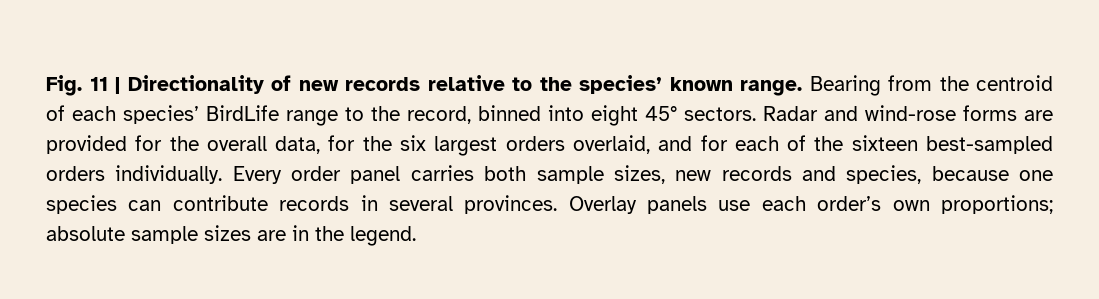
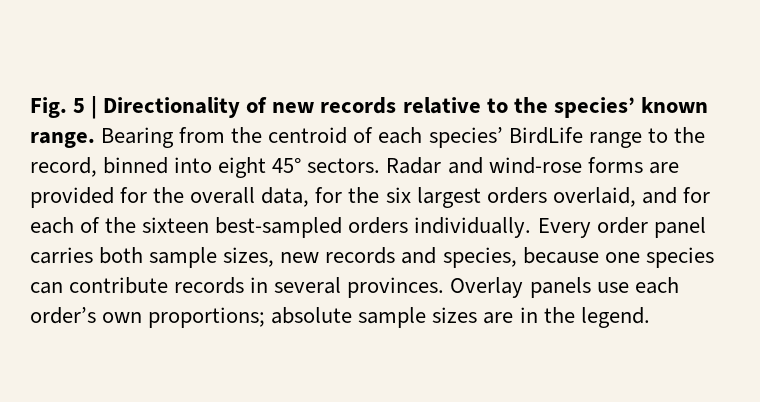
- Fig. 11 | Directionality of new records relative to the species’ known range.
+ Fig. 5 | Directionality of new records relative to the species’ known range.

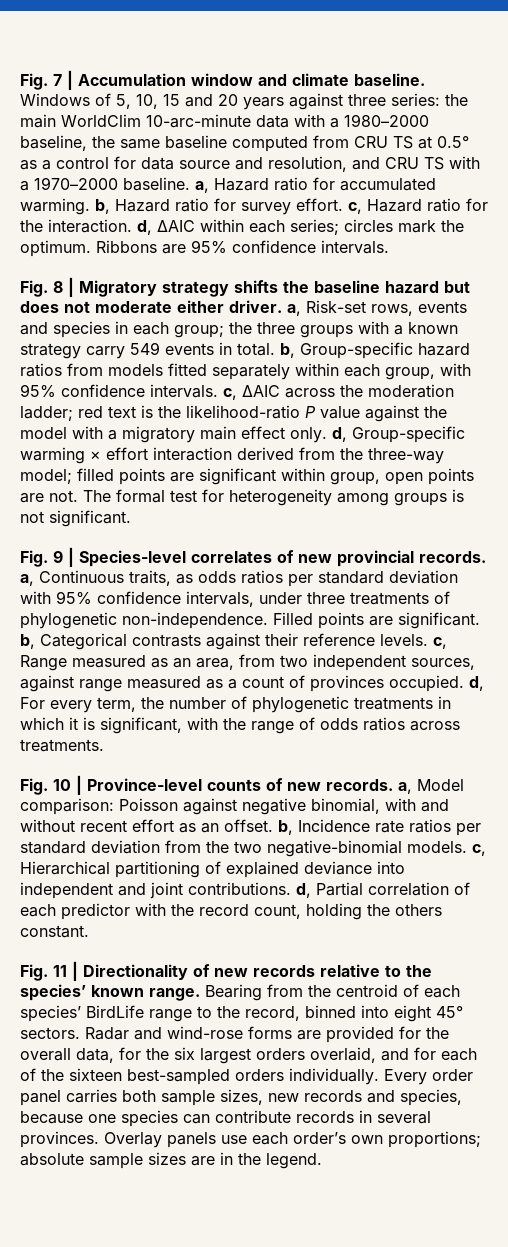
- Fig. 5 | Directionality of new records relative to the species’ known range.
+ Fig. 7 | Accumulation window and climate baseline. Windows of 5, 10, 15 and 20 years against three series: the main WorldClim 10-arc-minute data with a 1980–2000 baseline, the same baseline computed from CRU TS at 0.5° as a control for data source and resolution, and CRU TS with a 1970–2000 baseline. a, Hazard ratio for accumulated warming. b, Hazard ratio for survey effort. c, Hazard ratio for the interaction. d, ΔAIC within each series; circles mark the optimum. Ribbons are 95% confidence intervals.
+ Fig. 8 | Migratory strategy shifts the baseline hazard but does not moderate either driver. a, Risk-set rows, events and species in each group; the three groups with a known strategy carry 549 events in total. b, Group-specific hazard ratios from models fitted separately within each group, with 95% confidence intervals. c, ΔAIC across the moderation ladder; red text is the likelihood-ratio P value against the model with a migratory main effect only. d, Group-specific warming × effort interaction derived from the three-way model; filled points are significant within group, open points are not. The formal test for heterogeneity among groups is not significant.
+ Fig. 9 | Species-level correlates of new provincial records. a, Continuous traits, as odds ratios per standard deviation with 95% confidence intervals, under three treatments of phylogenetic non-independence. Filled points are significant. b, Categorical contrasts against their reference levels. c, Range measured as an area, from two independent sources, against range measured as a count of provinces occupied. d, For every term, the number of phylogenetic treatments in which it is significant, with the range of odds ratios across treatments.
+ Fig. 10 | Province-level counts of new records. a, Model comparison: Poisson against negative binomial, with and without recent effort as an offset. b, Incidence rate ratios per standard deviation from the two negative-binomial models. c, Hierarchical partitioning of explained deviance into independent and joint contributions. d, Partial correlation of each predictor with the record count, holding the others constant.
+ Fig. 11 | Directionality of new records relative to the species’ known range.

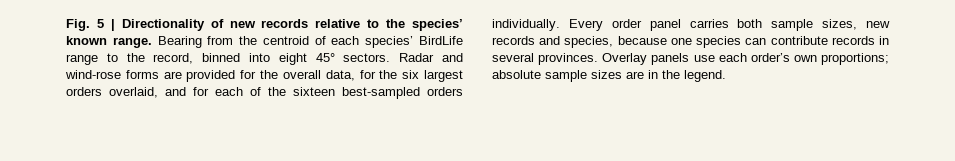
- Fig. 7 | Accumulation window and climate baseline. Windows of 5, 10, 15 and 20 years against three series: the main WorldClim 10-arc-minute data with a 1980–2000 baseline, the same baseline computed from CRU TS at 0.5° as a control for data source and resolution, and CRU TS with a 1970–2000 baseline. a, Hazard ratio for accumulated warming. b, Hazard ratio for survey effort. c, Hazard ratio for the interaction. d, ΔAIC within each series; circles mark the optimum. Ribbons are 95% confidence intervals.
- Fig. 8 | Migratory strategy shifts the baseline hazard but does not moderate either driver. a, Risk-set rows, events and species in each group; the three groups with a known strategy carry 549 events in total. b, Group-specific hazard ratios from models fitted separately within each group, with 95% confidence intervals. c, ΔAIC across the moderation ladder; red text is the likelihood-ratio P value against the model with a migratory main effect only. d, Group-specific warming × effort interaction derived from the three-way model; filled points are significant within group, open points are not. The formal test for heterogeneity among groups is not significant.
- Fig. 9 | Species-level correlates of new provincial records. a, Continuous traits, as odds ratios per standard deviation with 95% confidence intervals, under three treatments of phylogenetic non-independence. Filled points are significant. b, Categorical contrasts against their reference levels. c, Range measured as an area, from two independent sources, against range measured as a count of provinces occupied. d, For every term, the number of phylogenetic treatments in which it is significant, with the range of odds ratios across treatments.
- Fig. 10 | Province-level counts of new records. a, Model comparison: Poisson against negative binomial, with and without recent effort as an offset. b, Incidence rate ratios per standard deviation from the two negative-binomial models. c, Hierarchical partitioning of explained deviance into independent and joint contributions. d, Partial correlation of each predictor with the record count, holding the others constant.
- Fig. 11 | Directionality of new records relative to the species’ known range.
+ Fig. 5 | Directionality of new records relative to the species’ known range.

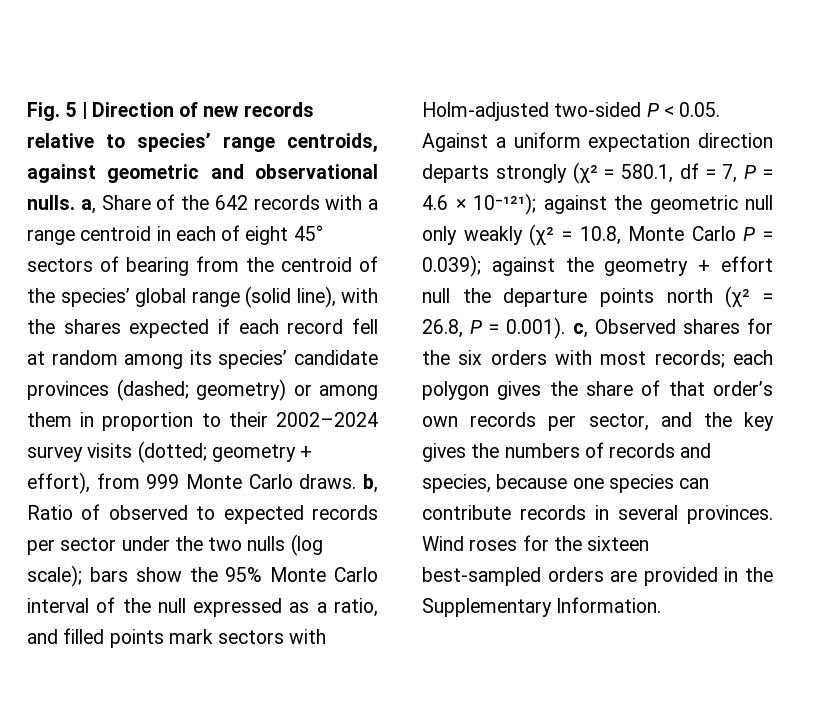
- Fig. 5 | Directionality of new records relative to the species’ known range. Bearing from the centroid of each species’ BirdLife range to the record, binned into eight 45° sectors. Radar and wind-rose forms are provided for the overall data, for the six largest orders overlaid, and for each of the sixteen best-sampled orders individually. Every order panel carries both sample sizes, new records and species, because one species can contribute records in several provinces.
+ Fig. 5 | Direction of new records relative to species’ range centroids, against geometric and observational nulls. a, Share of the 642 records with a range centroid in each of eight 45° sectors of bearing from the centroid of the species’ global range (solid line), with the shares expected if each record fell at random among its species’ candidate provinces (dashed; geometry) or among them in proportion to their 2002–2024 survey visits (dotted; geometry + effort), from 999 Monte Carlo draws. b, Ratio of observed to expected records per sector under the two nulls (log scale); bars show the 95% Monte Carlo interval of the null expressed as a ratio, and filled points mark sectors with Holm-adjusted two-sided P < 0.05. Against a uniform expectation direction departs strongly (χ² = 580.1, df = 7, P = 4.6 × 10⁻¹²¹); against the geometric null only weakly (χ² = 10.8, Monte Carlo P = 0.039); against the geometry + effort null the departure points north (χ² = 26.8, P = 0.001). c, Observed shares for the six orders with most records; each polygon gives the share of that order’s own records per sector, and the key gives the numbers of records and species, because one species can contribute records in several provinces.
- Overlay panels use each order’s own proportions; absolute sample sizes are in the legend.
+ Wind roses for the sixteen best-sampled orders are provided in the Supplementary Information.

